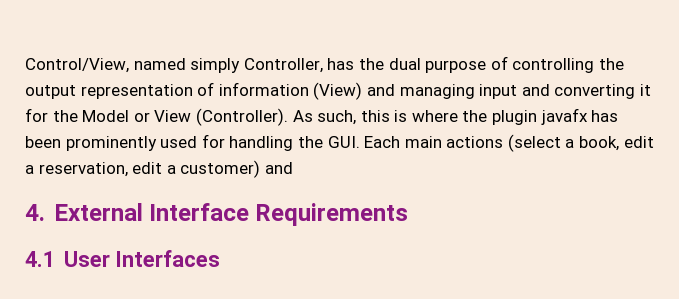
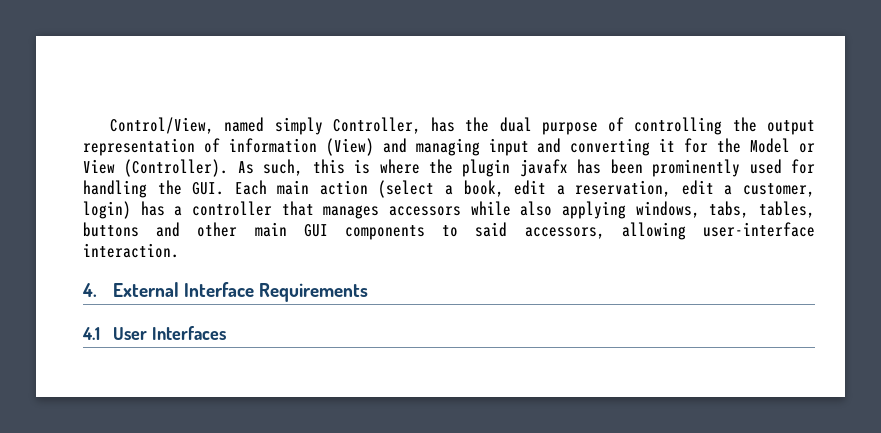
- As such, this is where the plugin javafx has been prominently used for handling the GUI. Each main actions (select a book, edit a reservation, edit a customer) and
+ As such, this is where the plugin javafx has been prominently used for handling the GUI. Each main action (select a book, edit a reservation, edit a customer, login) has a controller that manages accessors while also applying windows, tabs, tables, buttons and other main GUI components to said accessors, allowing user-interface interaction.

